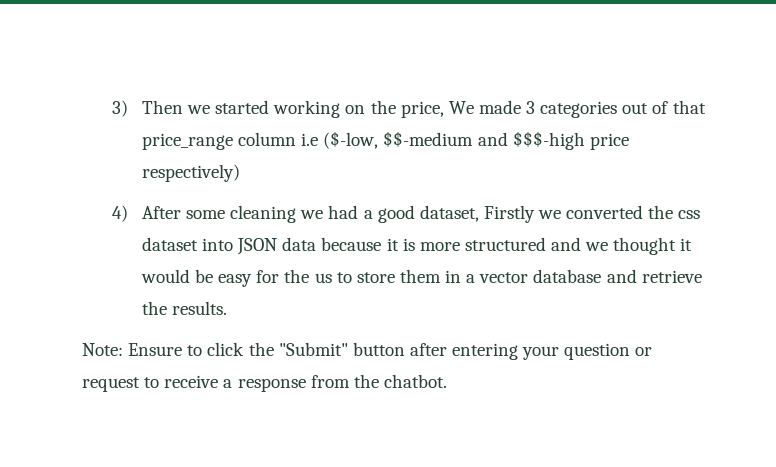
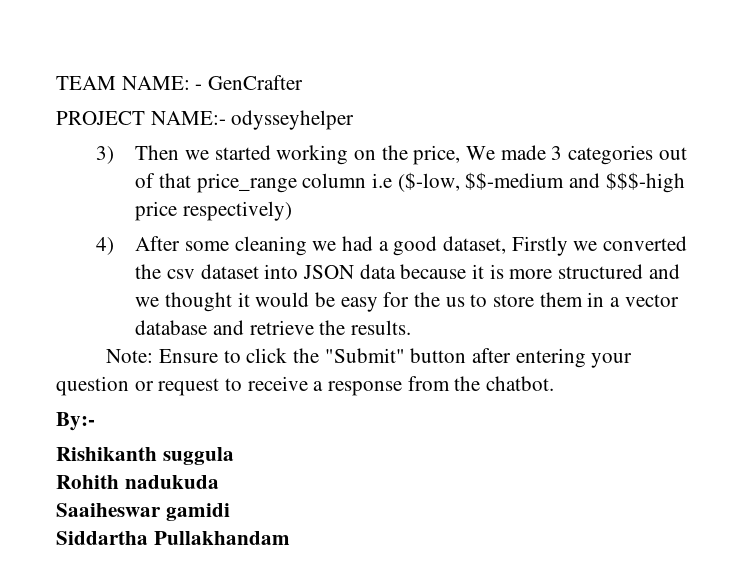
+ TEAM NAME: - GenCrafter
+ PROJECT NAME:- odysseyhelper
- 4) After some cleaning we had a good dataset, Firstly we converted the css dataset into JSON data because it is more structured and we thought it would be easy for the us to store them in a vector database and retrieve the results.
+ 4) After some cleaning we had a good dataset, Firstly we converted the csv dataset into JSON data because it is more structured and we thought it would be easy for the us to store them in a vector database and retrieve the results.
+ By:-
+ Rishikanth suggula
+ Rohith nadukuda
+ Saaiheswar gamidi
+ Siddartha Pullakhandam

